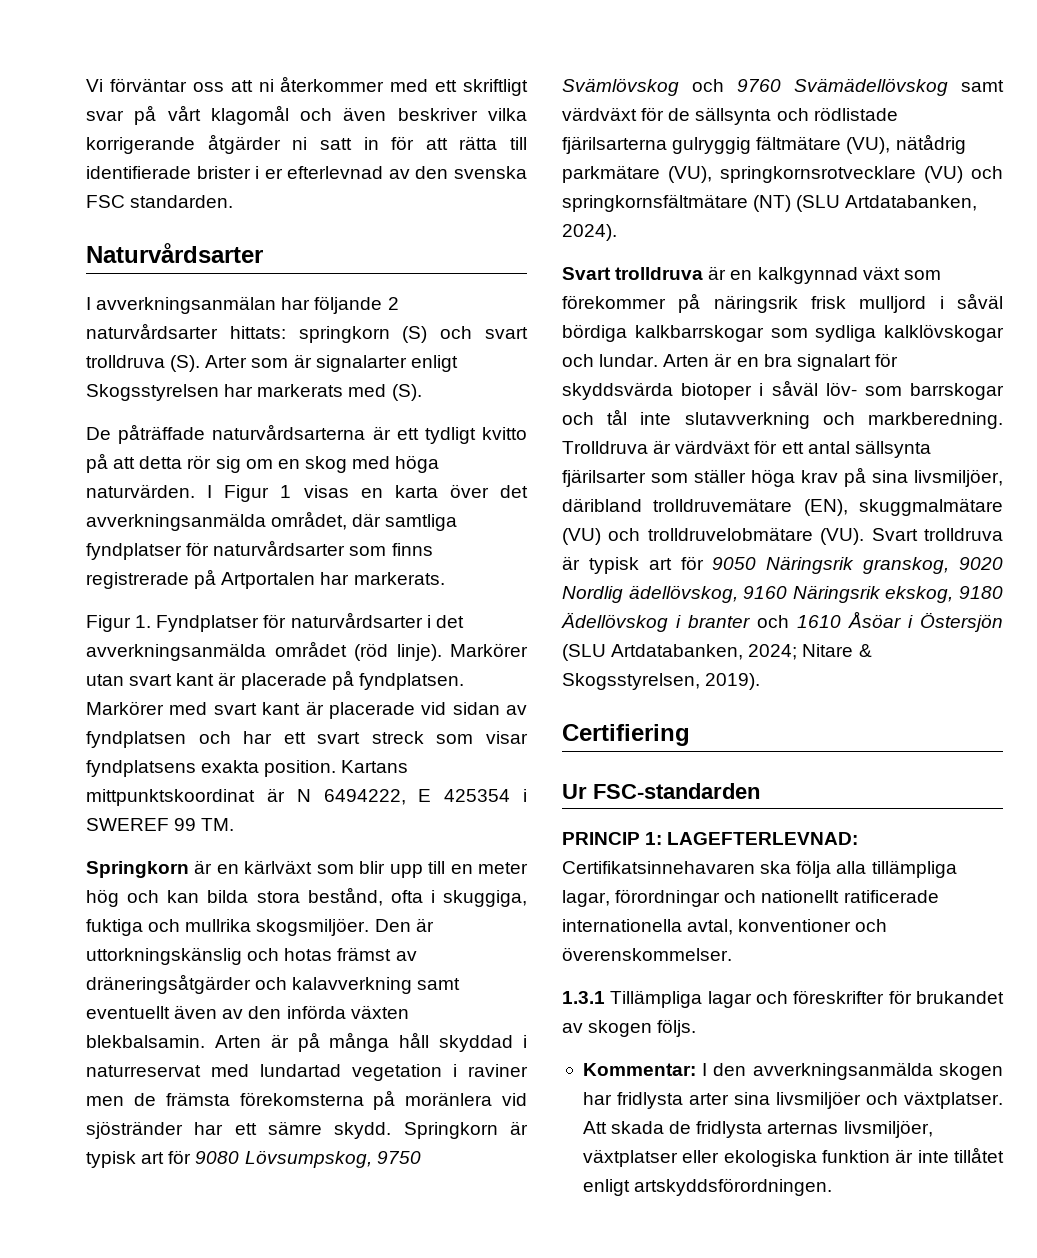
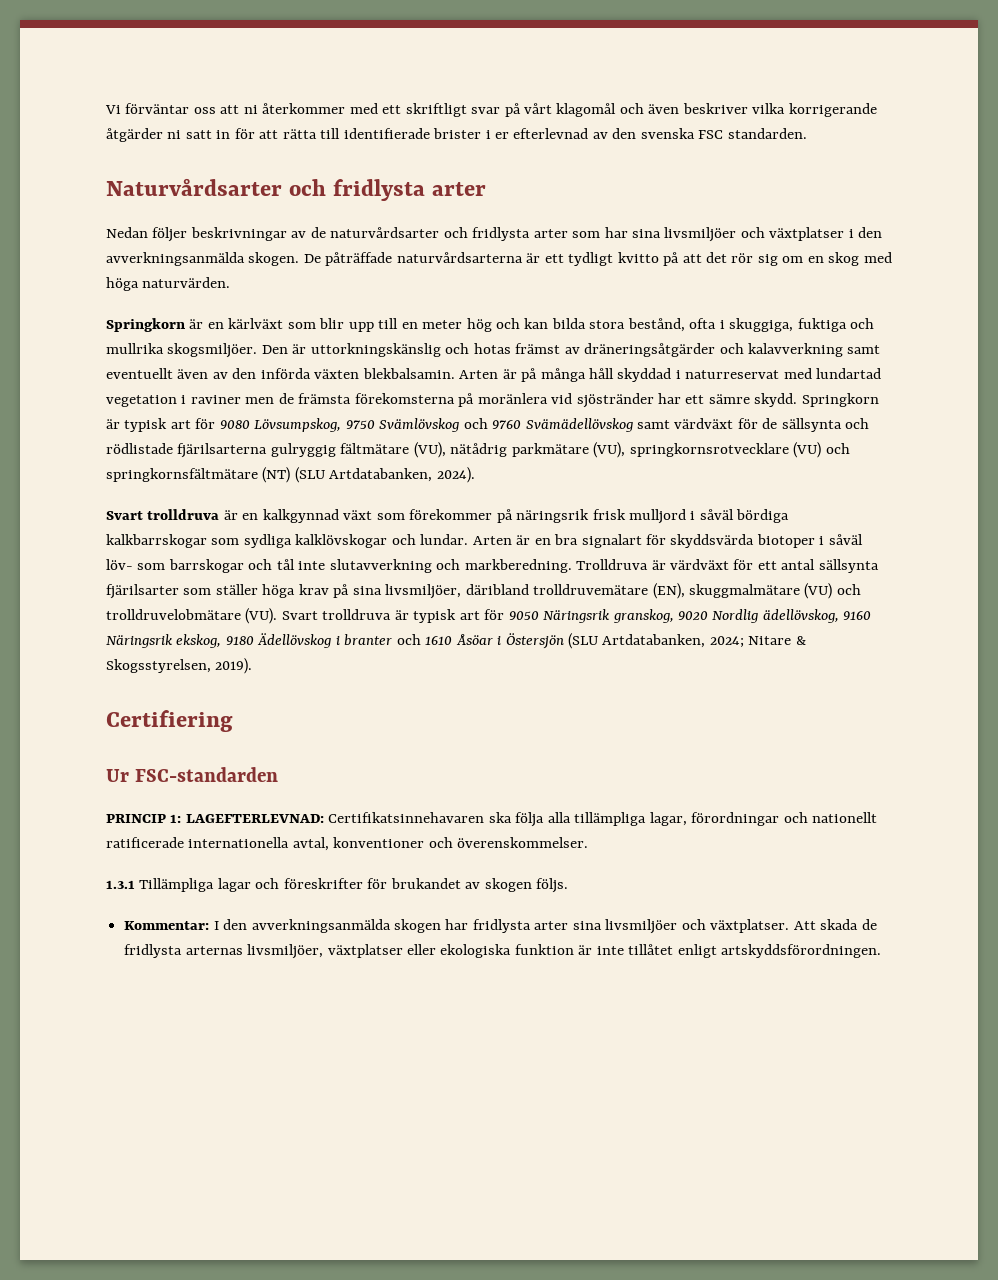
- Naturvårdsarter
- I avverkningsanmälan har följande 2 naturvårdsarter hittats: springkorn (S) och svart trolldruva (S). Arter som är signalarter enligt Skogsstyrelsen har markerats med (S).
- De påträffade naturvårdsarterna är ett tydligt kvitto på att detta rör sig om en skog med höga naturvärden. I Figur 1 visas en karta över det avverkningsanmälda området, där samtliga fyndplatser för naturvårdsarter som finns registrerade på Artportalen har markerats.
- Figur 1. Fyndplatser för naturvårdsarter i det avverkningsanmälda området (röd linje). Markörer utan svart kant är placerade på fyndplatsen. Markörer med svart kant är placerade vid sidan av fyndplatsen och har ett svart streck som visar fyndplatsens exakta position. Kartans mittpunktskoordinat är N 6494222, E 425354 i SWEREF 99 TM.
+ Naturvårdsarter och fridlysta arter
+ Nedan följer beskrivningar av de naturvårdsarter och fridlysta arter som har sina livsmiljöer och växtplatser i den avverkningsanmälda skogen. De påträffade naturvårdsarterna är ett tydligt kvitto på att det rör sig om en skog med höga naturvärden.

